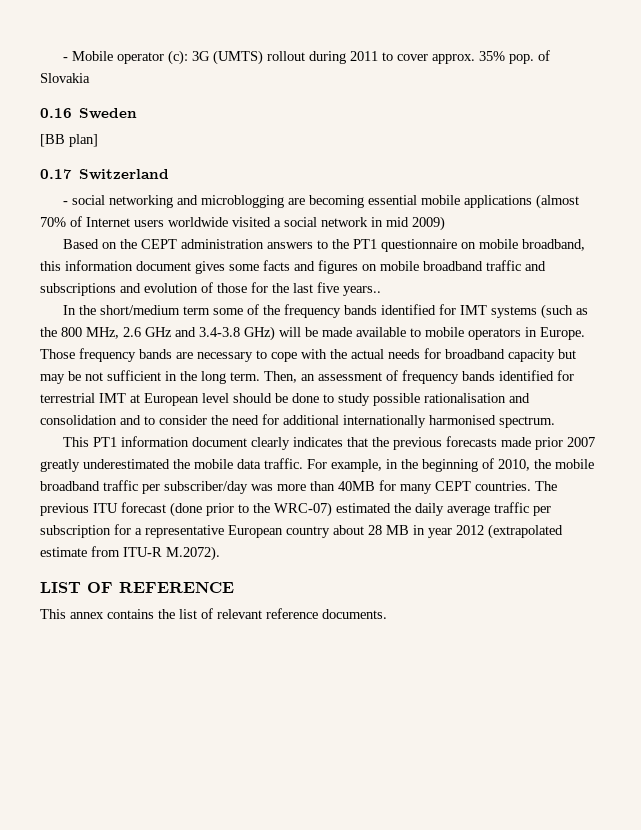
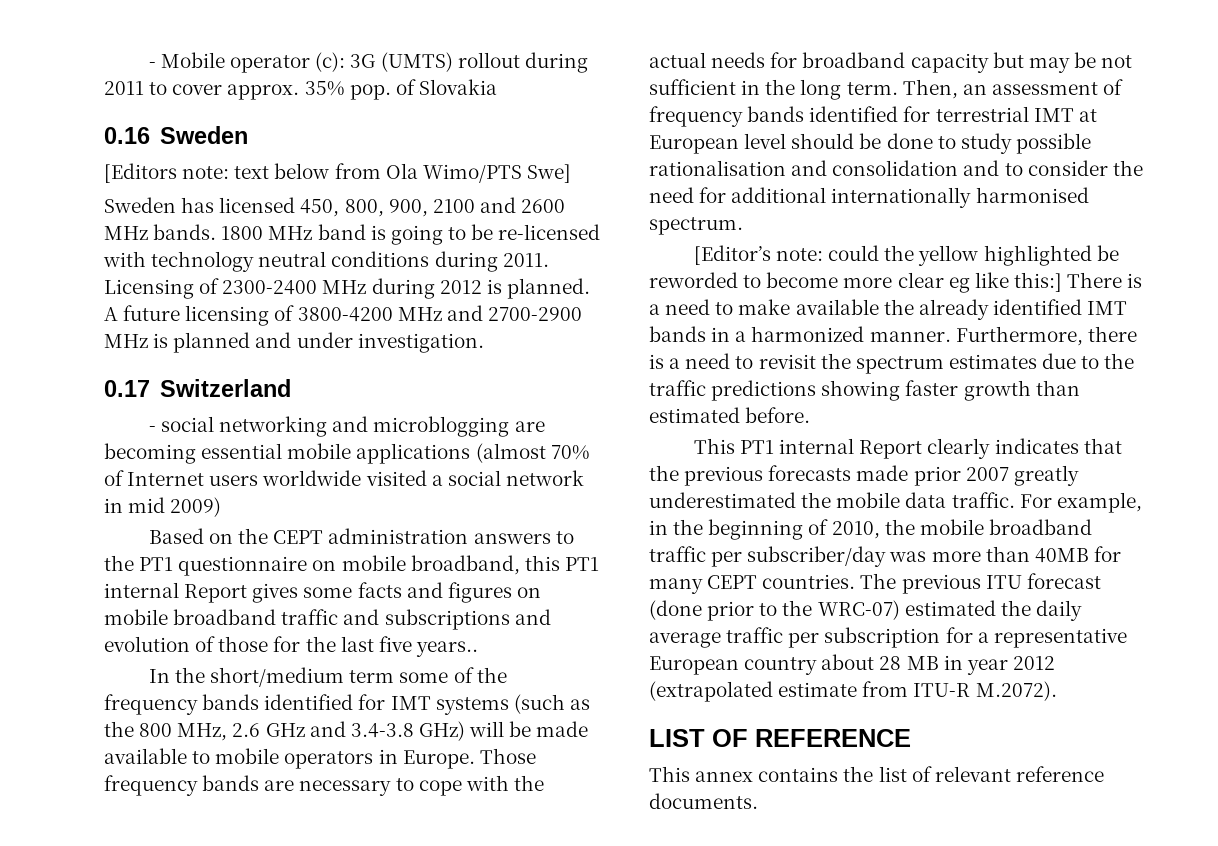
- [BB plan]
+ [Editors note: text below from Ola Wimo/PTS Swe]
+ Sweden has licensed 450, 800, 900, 2100 and 2600 MHz bands. 1800 MHz band is going to be re-licensed with technology neutral conditions during 2011. Licensing of 2300-2400 MHz during 2012 is planned. A future licensing of 3800-4200 MHz and 2700-2900 MHz is planned and under investigation.
- Based on the CEPT administration answers to the PT1 questionnaire on mobile broadband, this information document gives some facts and figures on mobile broadband traffic and subscriptions and evolution of those for the last five years..
+ Based on the CEPT administration answers to the PT1 questionnaire on mobile broadband, this PT1 internal Report gives some facts and figures on mobile broadband traffic and subscriptions and evolution of those for the last five years..
+ [Editor’s note: could the yellow highlighted be reworded to become more clear eg like this:] There is a need to make available the already identified IMT bands in a harmonized manner. Furthermore, there is a need to revisit the spectrum estimates due to the traffic predictions showing faster growth than estimated before.
- This PT1 information document clearly indicates that the previous forecasts made prior 2007 greatly underestimated the mobile data traffic.
+ This PT1 internal Report clearly indicates that the previous forecasts made prior 2007 greatly underestimated the mobile data traffic.

